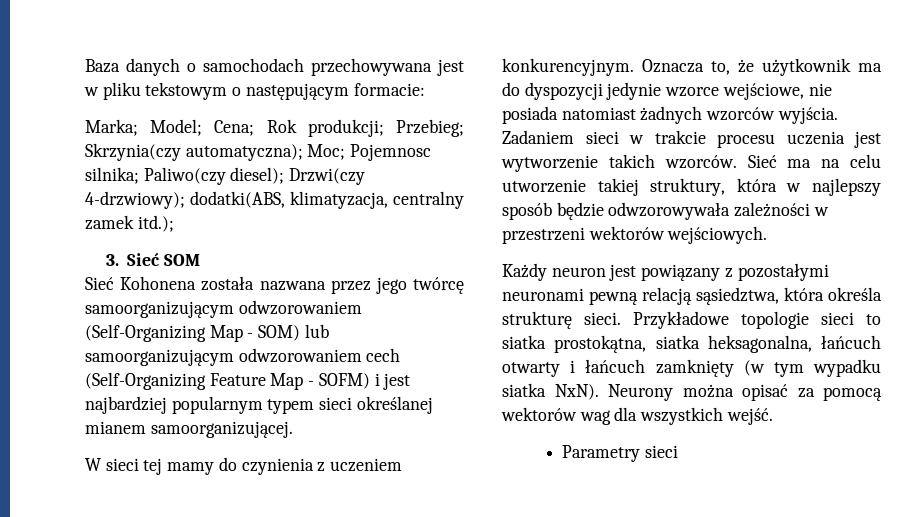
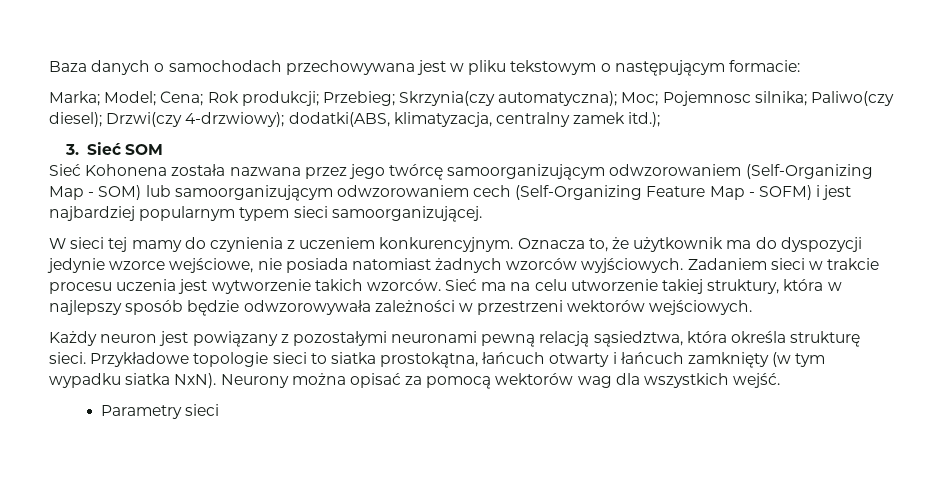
- Sieć Kohonena została nazwana przez jego twórcę samoorganizującym odwzorowaniem (Self-Organizing Map - SOM) lub samoorganizującym odwzorowaniem cech (Self-Organizing Feature Map - SOFM) i jest najbardziej popularnym typem sieci określanej mianem samoorganizującej.
+ Sieć Kohonena została nazwana przez jego twórcę samoorganizującym odwzorowaniem (Self-Organizing Map - SOM) lub samoorganizującym odwzorowaniem cech (Self-Organizing Feature Map - SOFM) i jest najbardziej popularnym typem sieci samoorganizującej.
- Oznacza to, że użytkownik ma do dyspozycji jedynie wzorce wejściowe, nie posiada natomiast żadnych wzorców wyjścia.
+ Oznacza to, że użytkownik ma do dyspozycji jedynie wzorce wejściowe, nie posiada natomiast żadnych wzorców wyjściowych.
- Przykładowe topologie sieci to siatka prostokątna, siatka heksagonalna, łańcuch otwarty i łańcuch zamknięty (w tym wypadku siatka NxN).
+ Przykładowe topologie sieci to siatka prostokątna, łańcuch otwarty i łańcuch zamknięty (w tym wypadku siatka NxN).

